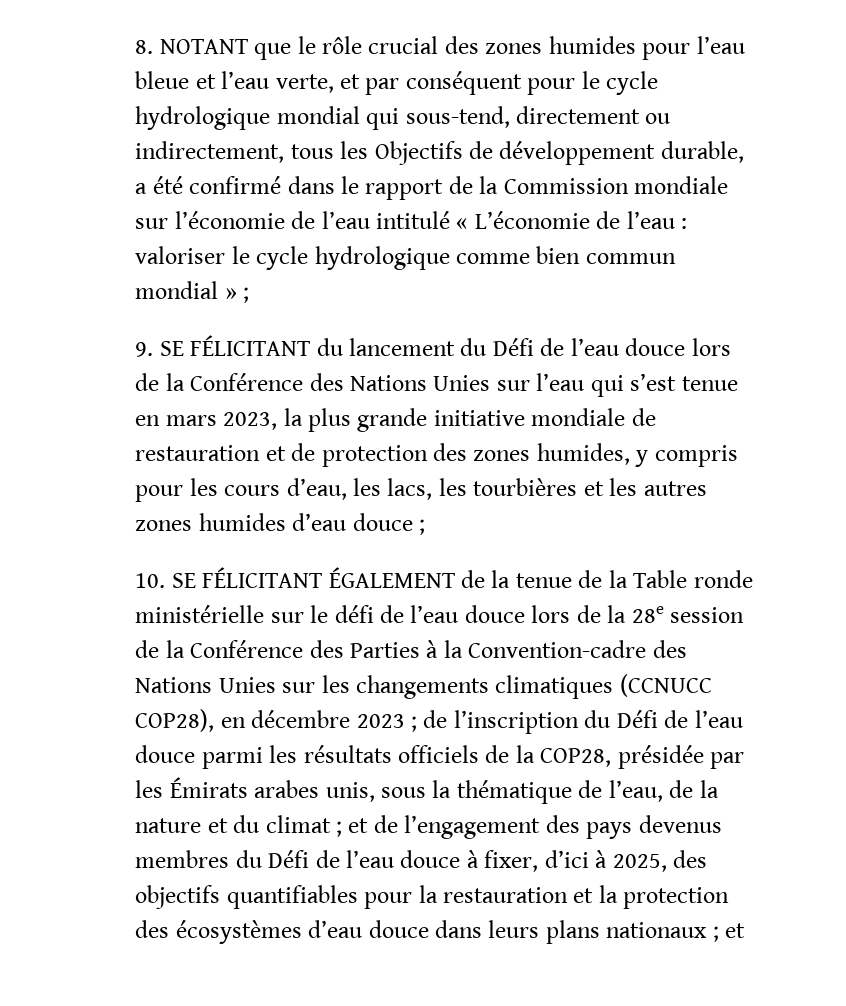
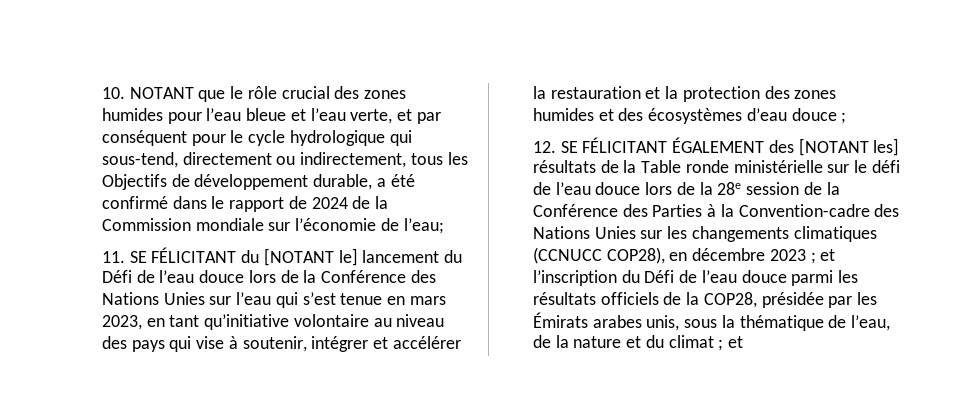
- 8. NOTANT que le rôle crucial des zones humides pour l’eau bleue et l’eau verte, et par conséquent pour le cycle hydrologique mondial qui sous-tend, directement ou indirectement, tous les Objectifs de développement durable, a été confirmé dans le rapport de la Commission mondiale sur l’économie de l’eau intitulé « L’économie de l’eau : valoriser le cycle hydrologique comme bien commun mondial » ;
- 9. SE FÉLICITANT du lancement du Défi de l’eau douce lors de la Conférence des Nations Unies sur l’eau qui s’est tenue en mars 2023, la plus grande initiative mondiale de restauration et de protection des zones humides, y compris pour les cours d’eau, les lacs, les tourbières et les autres zones humides d’eau douce ;
+ 10. NOTANT que le rôle crucial des zones humides pour l’eau bleue et l’eau verte, et par conséquent pour le cycle hydrologique qui sous-tend, directement ou indirectement, tous les Objectifs de développement durable, a été confirmé dans le rapport de 2024 de la Commission mondiale sur l’économie de l’eau;
+ 11. SE FÉLICITANT du [NOTANT le] lancement du Défi de l’eau douce lors de la Conférence des Nations Unies sur l’eau qui s’est tenue en mars 2023, en tant qu’initiative volontaire au niveau des pays qui vise à soutenir, intégrer et accélérer la restauration et la protection des zones humides et des écosystèmes d’eau douce ;
- 10. SE FÉLICITANT ÉGALEMENT de la tenue de la Table ronde ministérielle sur le défi de l’eau douce lors de la 28e session de la Conférence des Parties à la Convention-cadre des Nations Unies sur les changements climatiques (CCNUCC COP28), en décembre 2023 ;
+ 12. SE FÉLICITANT ÉGALEMENT des [NOTANT les] résultats de la Table ronde ministérielle sur le défi de l’eau douce lors de la 28e session de la Conférence des Parties à la Convention-cadre des Nations Unies sur les changements climatiques (CCNUCC COP28), en décembre 2023 ;
- de l’inscription du Défi de l’eau douce parmi les résultats officiels de la COP28, présidée par les Émirats arabes unis, sous la thématique de l’eau, de la nature et du climat ; et de l’engagement des pays devenus membres du Défi de l’eau douce à fixer, d’ici à 2025, des objectifs quantifiables pour la restauration et la protection des écosystèmes d’eau douce dans leurs plans nationaux ; et
+ et l’inscription du Défi de l’eau douce parmi les résultats officiels de la COP28, présidée par les Émirats arabes unis, sous la thématique de l’eau, de la nature et du climat ; et

